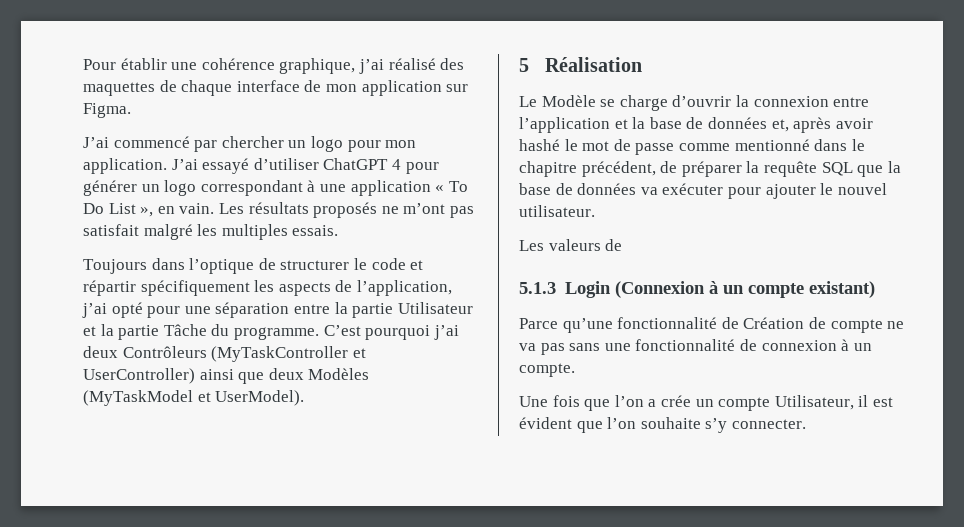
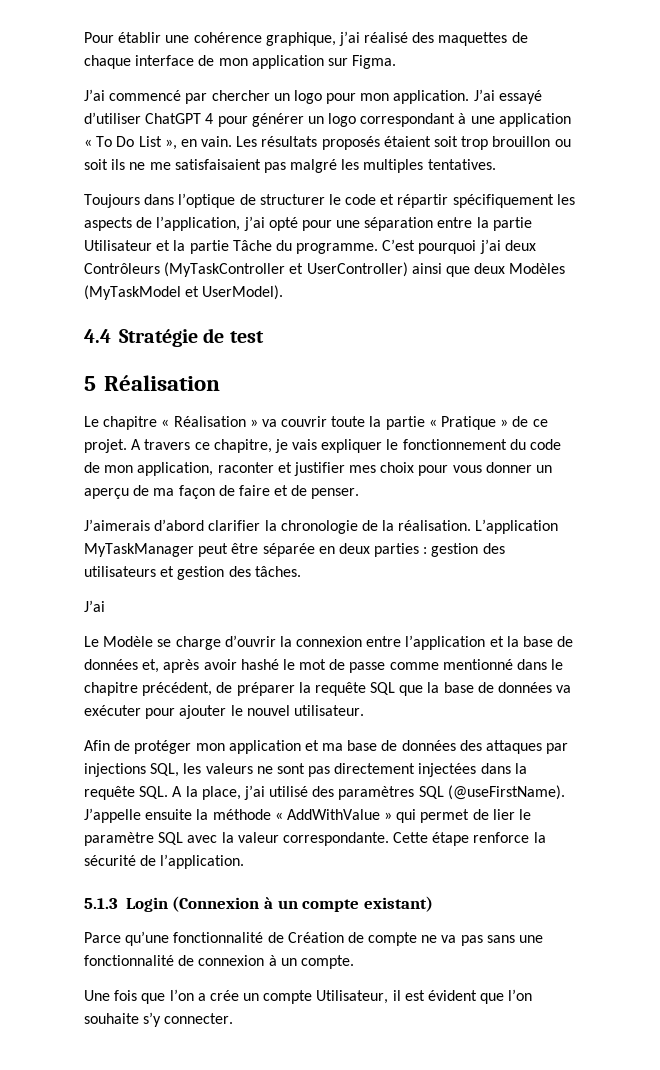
- Les résultats proposés ne m’ont pas satisfait malgré les multiples essais.
+ Les résultats proposés étaient soit trop brouillon ou soit ils ne me satisfaisaient pas malgré les multiples tentatives.
+ 4.4 Stratégie de test
  5 Réalisation
+ Le chapitre « Réalisation » va couvrir toute la partie « Pratique » de ce projet. A travers ce chapitre, je vais expliquer le fonctionnement du code de mon application, raconter et justifier mes choix pour vous donner un aperçu de ma façon de faire et de penser.
+ J’aimerais d’abord clarifier la chronologie de la réalisation. L’application MyTaskManager peut être séparée en deux parties : gestion des utilisateurs et gestion des tâches.
+ J’ai
- Les valeurs de
+ Afin de protéger mon application et ma base de données des attaques par injections SQL, les valeurs ne sont pas directement injectées dans la requête SQL. A la place, j’ai utilisé des paramètres SQL (@useFirstName). J’appelle ensuite la méthode « AddWithValue » qui permet de lier le paramètre SQL avec la valeur correspondante. Cette étape renforce la sécurité de l’application.

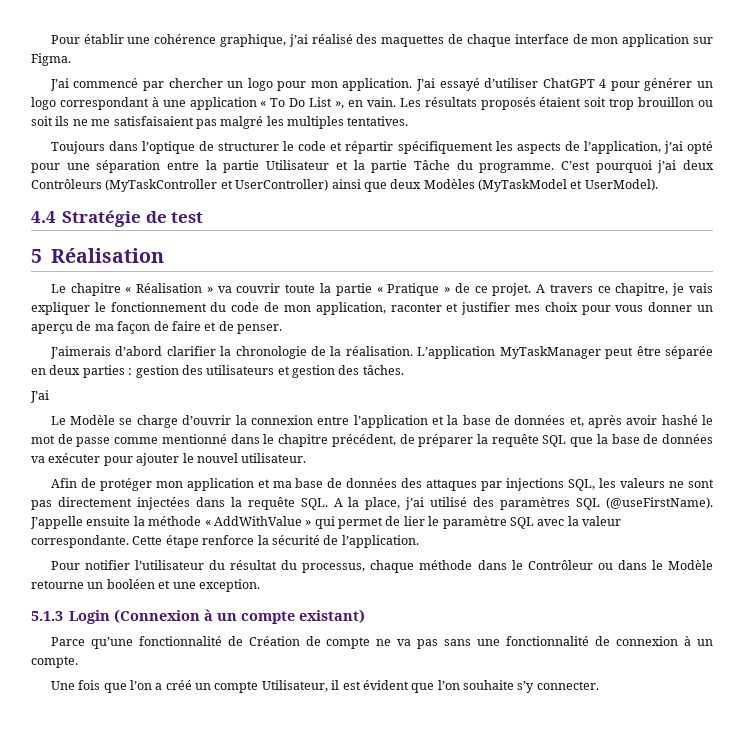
+ Pour notifier l’utilisateur du résultat du processus, chaque méthode dans le Contrôleur ou dans le Modèle retourne un booléen et une exception.
- Une fois que l’on a crée un compte Utilisateur, il est évident que l’on souhaite s’y connecter.
+ Une fois que l’on a créé un compte Utilisateur, il est évident que l’on souhaite s’y connecter.

